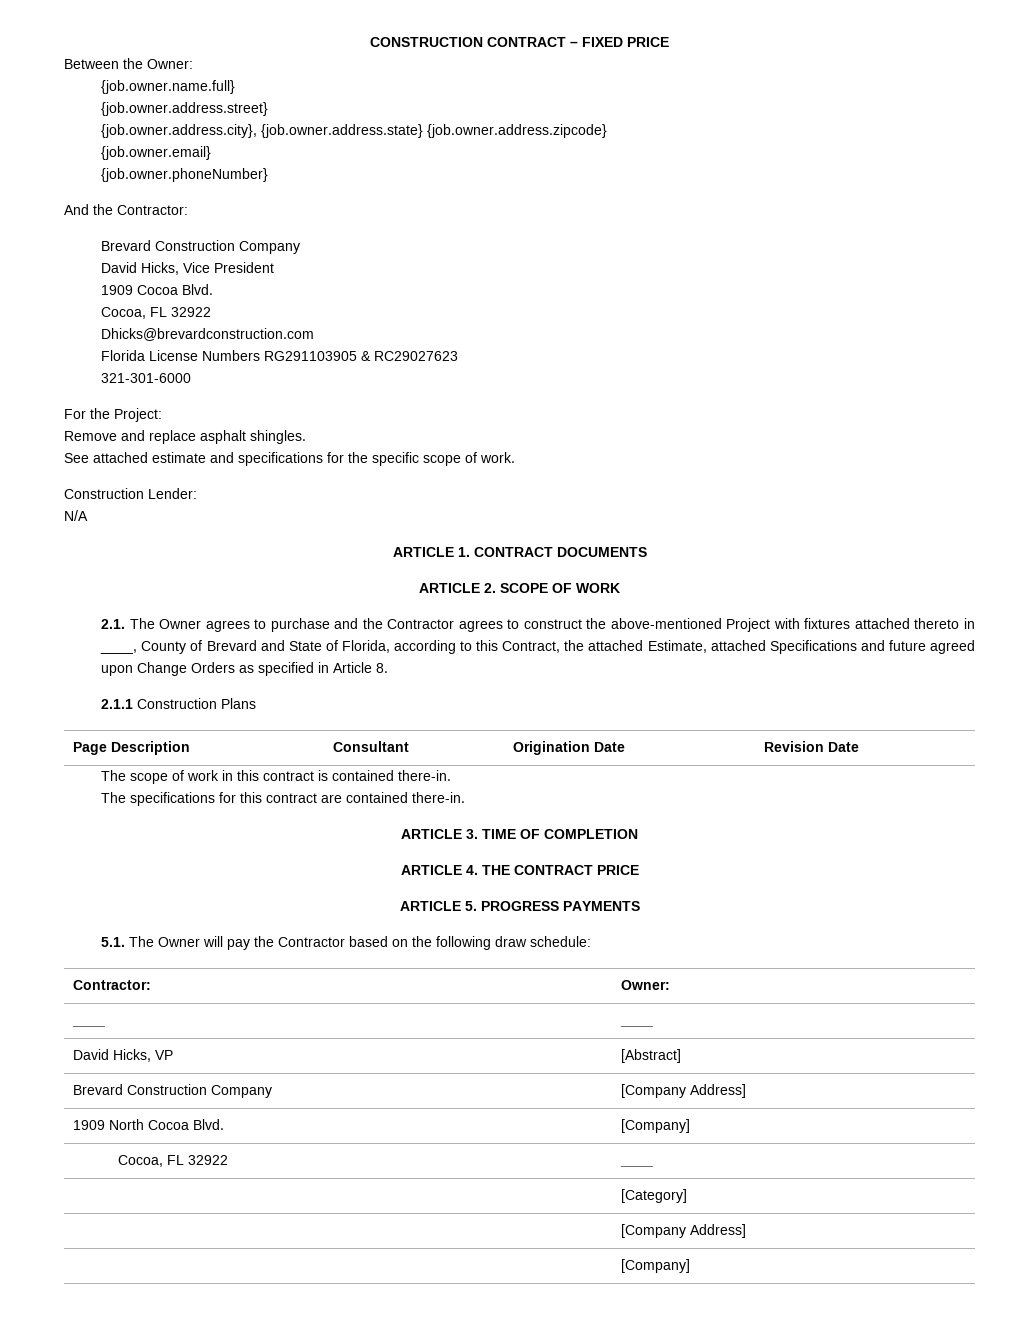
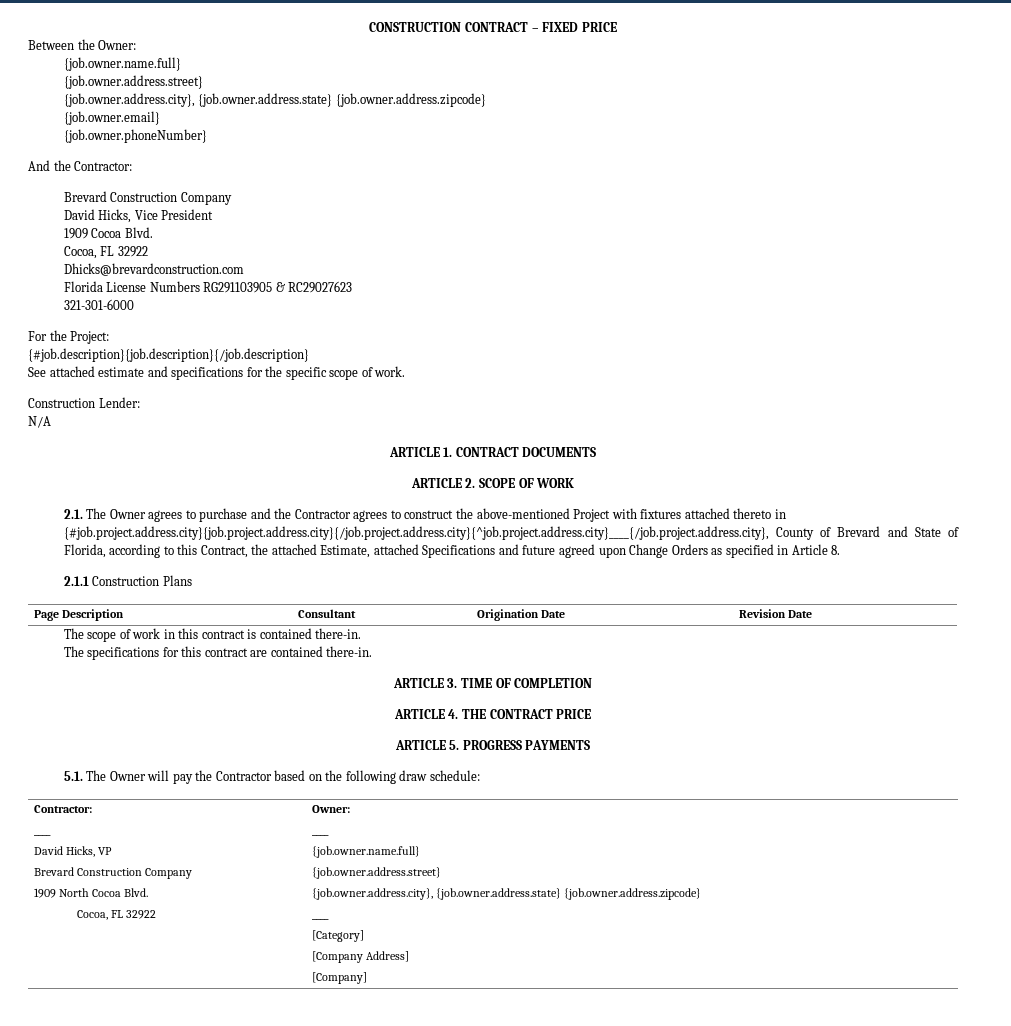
- Remove and replace asphalt shingles.
+ {#job.description}{job.description}{/job.description}
- 2.1. The Owner agrees to purchase and the Contractor agrees to construct the above-mentioned Project with fixtures attached thereto in ____, County of Brevard and State of Florida, according to this Contract, the attached Estimate, attached Specifications and future agreed upon Change Orders as specified in Article 8.
+ 2.1. The Owner agrees to purchase and the Contractor agrees to construct the above-mentioned Project with fixtures attached thereto in {#job.project.address.city}{job.project.address.city}{/job.project.address.city}{^job.project.address.city}____{/job.project.address.city}, County of Brevard and State of Florida, according to this Contract, the attached Estimate, attached Specifications and future agreed upon Change Orders as specified in Article 8.
- David Hicks, VP | [Abstract]
+ David Hicks, VP | {job.owner.name.full}
- Brevard Construction Company | [Company Address]
+ Brevard Construction Company | {job.owner.address.street}
- 1909 North Cocoa Blvd. | [Company]
+ 1909 North Cocoa Blvd. | {job.owner.address.city}, {job.owner.address.state} {job.owner.address.zipcode}

